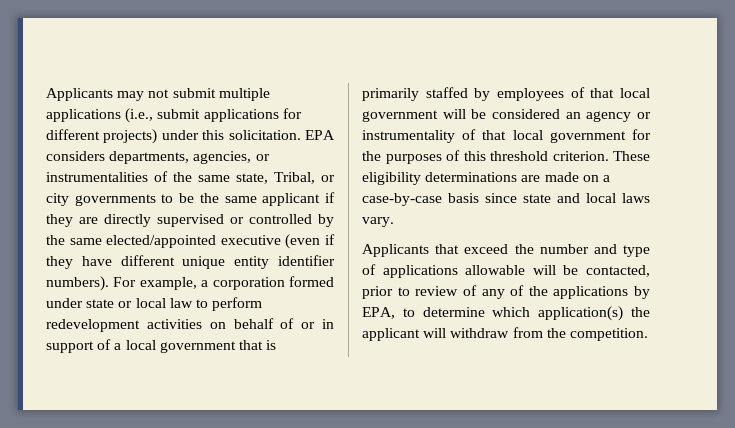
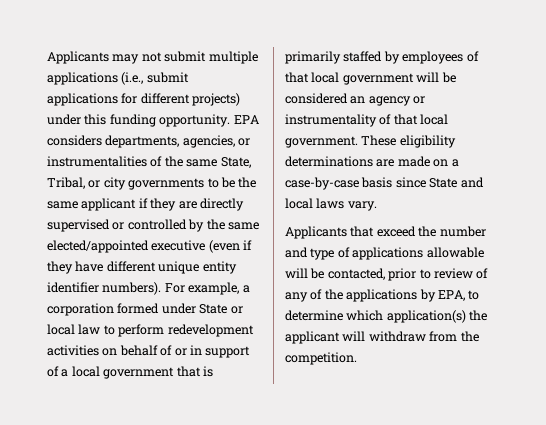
- Applicants may not submit multiple applications (i.e., submit applications for different projects) under this solicitation.
+ Applicants may not submit multiple applications (i.e., submit applications for different projects) under this funding opportunity.
- EPA considers departments, agencies, or instrumentalities of the same state, Tribal, or city governments to be the same applicant if they are directly supervised or controlled by the same elected/appointed executive (even if they have different unique entity identifier numbers).
+ EPA considers departments, agencies, or instrumentalities of the same State, Tribal, or city governments to be the same applicant if they are directly supervised or controlled by the same elected/appointed executive (even if they have different unique entity identifier numbers).
- For example, a corporation formed under state or local law to perform redevelopment activities on behalf of or in support of a local government that is primarily staffed by employees of that local government will be considered an agency or instrumentality of that local government for the purposes of this threshold criterion.
+ For example, a corporation formed under State or local law to perform redevelopment activities on behalf of or in support of a local government that is primarily staffed by employees of that local government will be considered an agency or instrumentality of that local government.
- These eligibility determinations are made on a case-by-case basis since state and local laws vary.
+ These eligibility determinations are made on a case-by-case basis since State and local laws vary.

